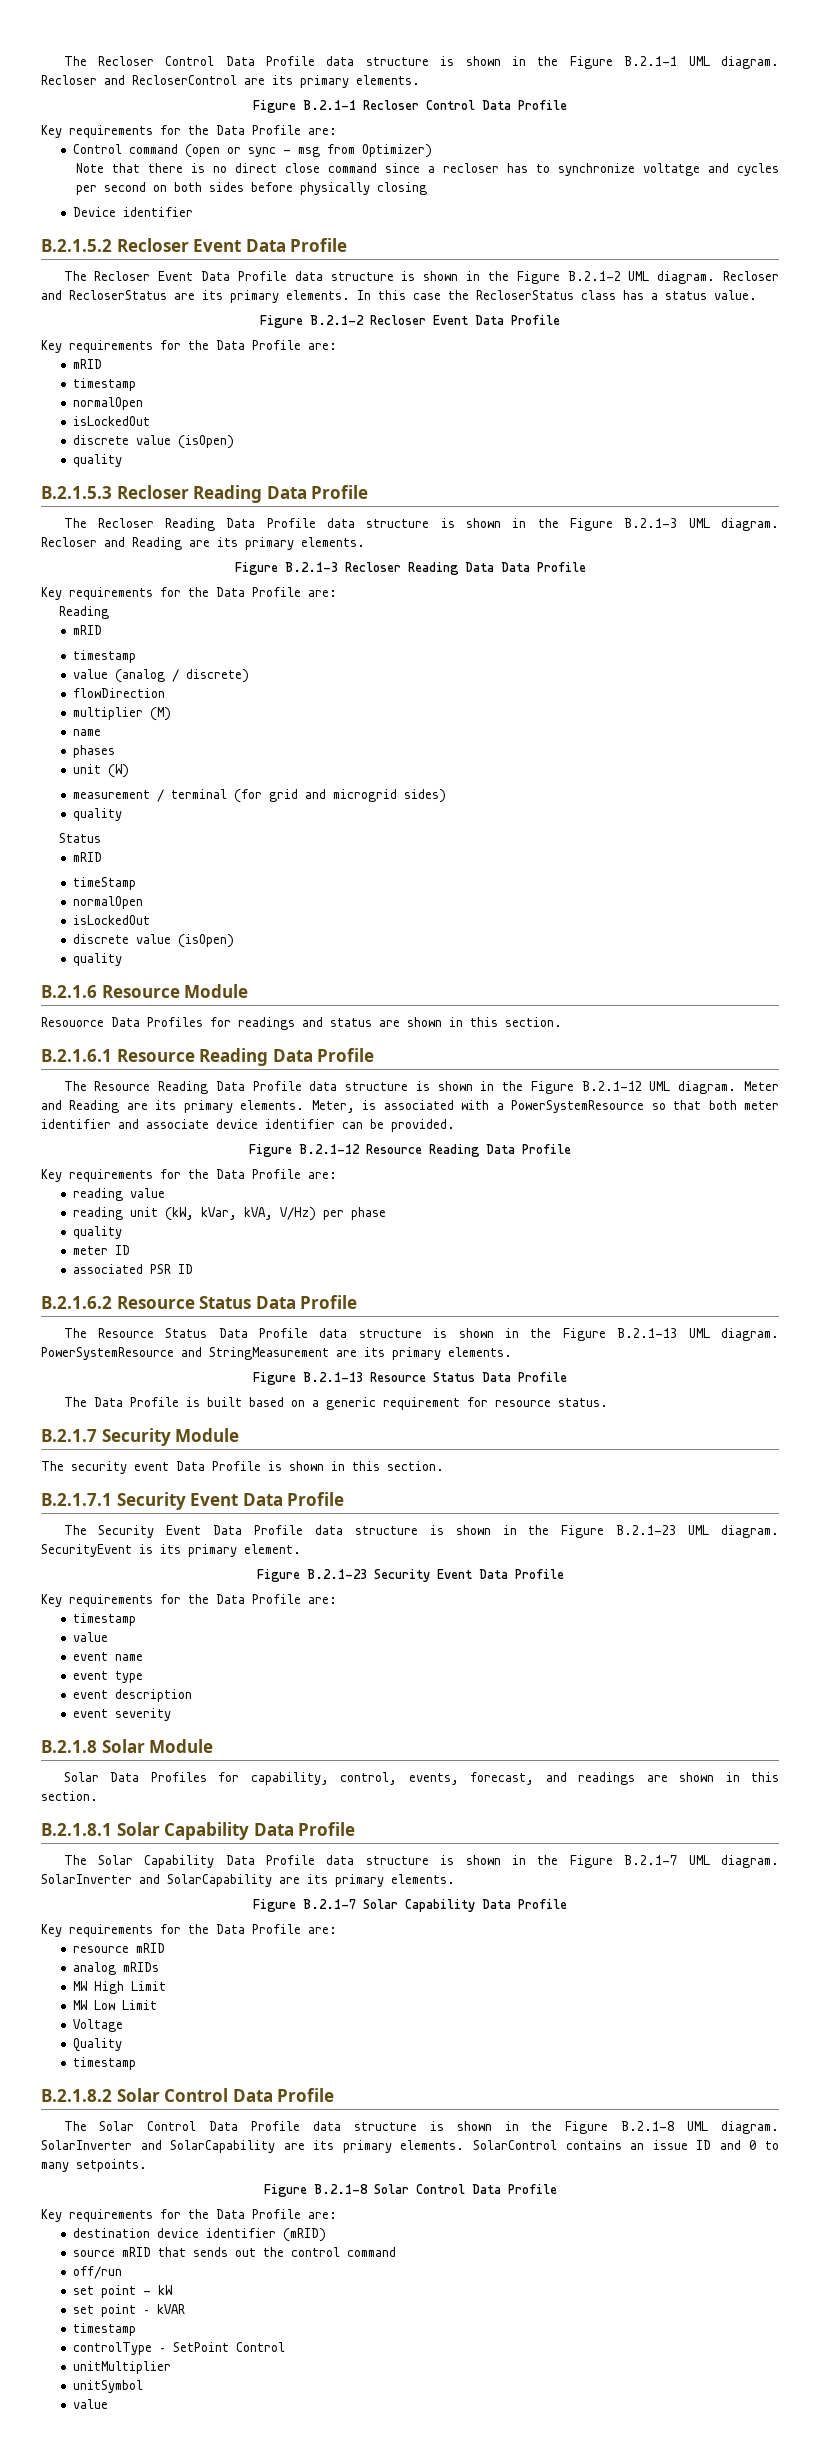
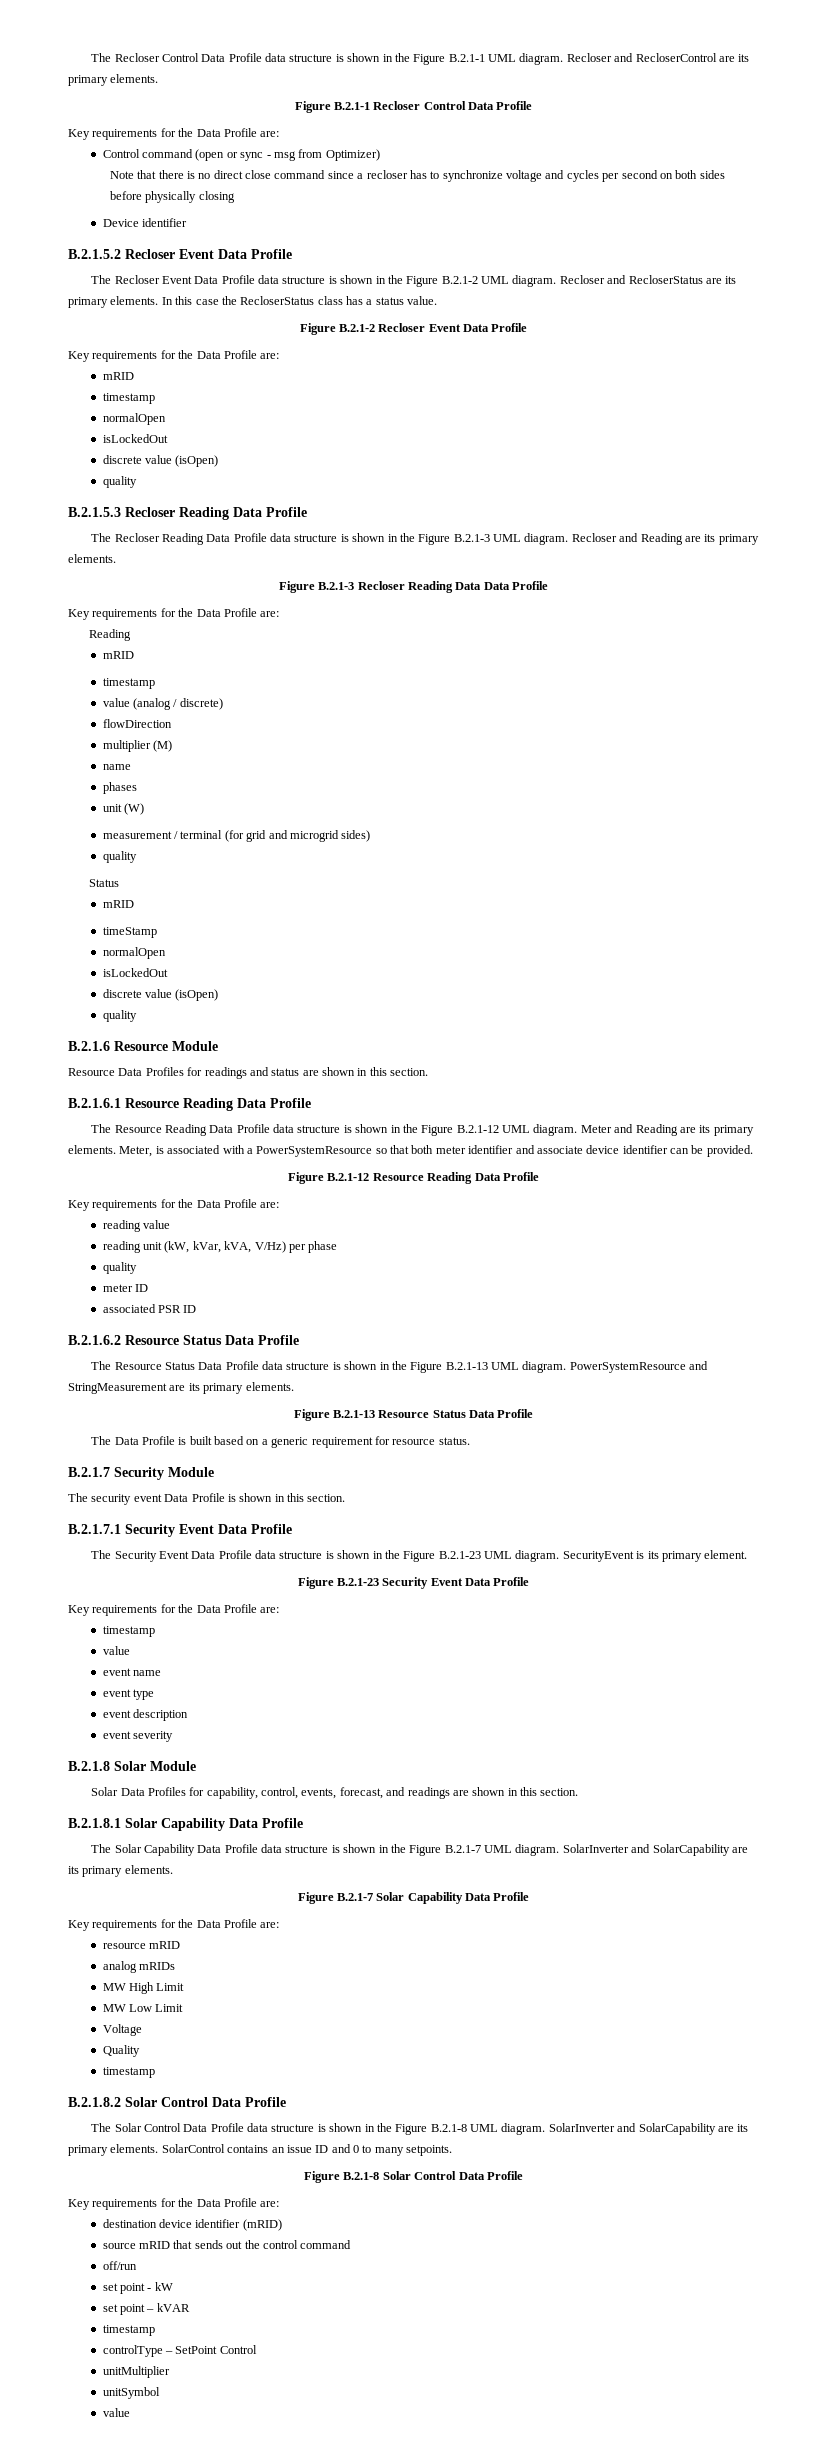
- Note that there is no direct close command since a recloser has to synchronize voltatge and cycles per second on both sides before physically closing
+ Note that there is no direct close command since a recloser has to synchronize voltage and cycles per second on both sides before physically closing
- Resouorce Data Profiles for readings and status are shown in this section.
+ Resource Data Profiles for readings and status are shown in this section.

